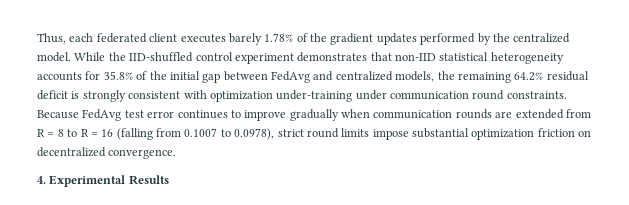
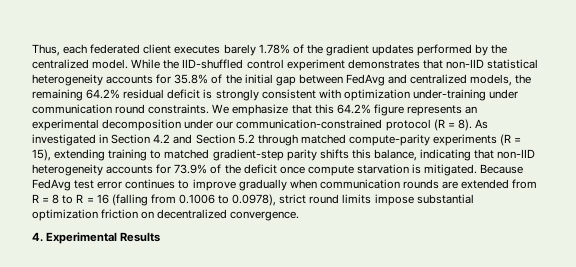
+ We emphasize that this 64.2% figure represents an experimental decomposition under our communication-constrained protocol (R = 8). As investigated in Section 4.2 and Section 5.2 through matched compute-parity experiments (R = 15), extending training to matched gradient-step parity shifts this balance, indicating that non-IID heterogeneity accounts for 73.9% of the deficit once compute starvation is mitigated.
- Because FedAvg test error continues to improve gradually when communication rounds are extended from R = 8 to R = 16 (falling from 0.1007 to 0.0978), strict round limits impose substantial optimization friction on decentralized convergence.
+ Because FedAvg test error continues to improve gradually when communication rounds are extended from R = 8 to R = 16 (falling from 0.1006 to 0.0978), strict round limits impose substantial optimization friction on decentralized convergence.

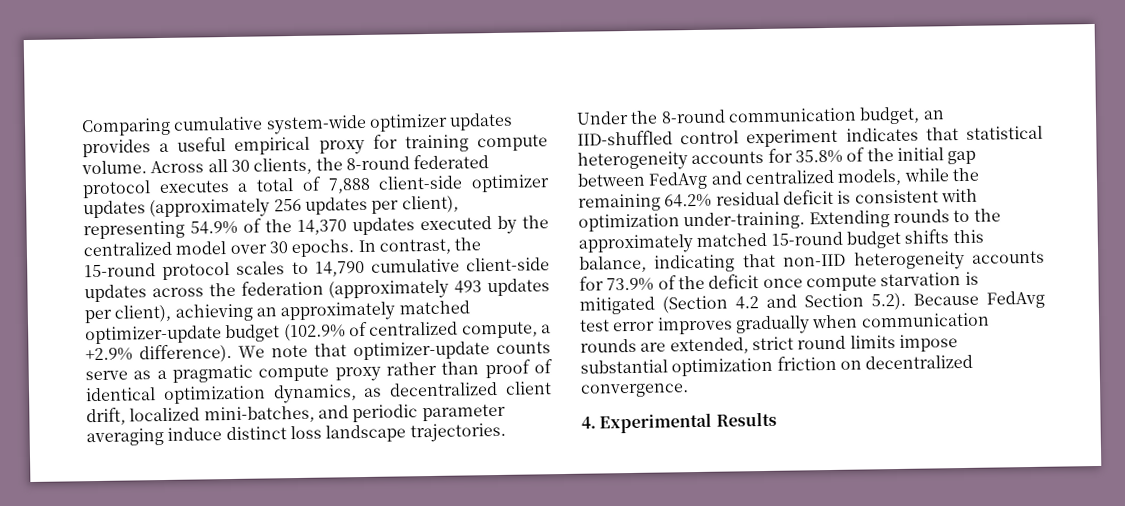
- Thus, each federated client executes barely 1.78% of the gradient updates performed by the centralized model. While the IID-shuffled control experiment demonstrates that non-IID statistical heterogeneity accounts for 35.8% of the initial gap between FedAvg and centralized models, the remaining 64.2% residual deficit is strongly consistent with optimization under-training under communication round constraints. We emphasize that this 64.2% figure represents an experimental decomposition under our communication-constrained protocol (R = 8). As investigated in Section 4.2 and Section 5.2 through matched compute-parity experiments (R = 15), extending training to matched gradient-step parity shifts this balance, indicating that non-IID heterogeneity accounts for 73.9% of the deficit once compute starvation is mitigated. Because FedAvg test error continues to improve gradually when communication rounds are extended from R = 8 to R = 16 (falling from 0.1006 to 0.0978), strict round limits impose substantial optimization friction on decentralized convergence.
+ Comparing cumulative system-wide optimizer updates provides a useful empirical proxy for training compute volume. Across all 30 clients, the 8-round federated protocol executes a total of 7,888 client-side optimizer updates (approximately 256 updates per client), representing 54.9% of the 14,370 updates executed by the centralized model over 30 epochs. In contrast, the 15-round protocol scales to 14,790 cumulative client-side updates across the federation (approximately 493 updates per client), achieving an approximately matched optimizer-update budget (102.9% of centralized compute, a +2.9% difference). We note that optimizer-update counts serve as a pragmatic compute proxy rather than proof of identical optimization dynamics, as decentralized client drift, localized mini-batches, and periodic parameter averaging induce distinct loss landscape trajectories. Under the 8-round communication budget, an IID-shuffled control experiment indicates that statistical heterogeneity accounts for 35.8% of the initial gap between FedAvg and centralized models, while the remaining 64.2% residual deficit is consistent with optimization under-training. Extending rounds to the approximately matched 15-round budget shifts this balance, indicating that non-IID heterogeneity accounts for 73.9% of the deficit once compute starvation is mitigated (Section 4.2 and Section 5.2). Because FedAvg test error improves gradually when communication rounds are extended, strict round limits impose substantial optimization friction on decentralized convergence.

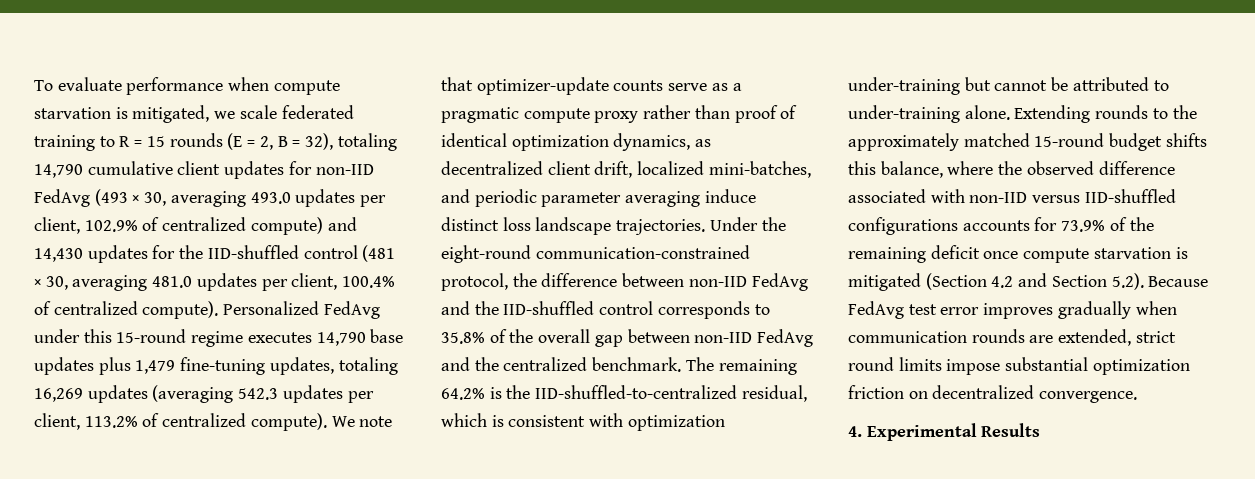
- Comparing cumulative system-wide optimizer updates provides a useful empirical proxy for training compute volume. Across all 30 clients, the 8-round federated protocol executes a total of 7,888 client-side optimizer updates (approximately 256 updates per client), representing 54.9% of the 14,370 updates executed by the centralized model over 30 epochs. In contrast, the 15-round protocol scales to 14,790 cumulative client-side updates across the federation (approximately 493 updates per client), achieving an approximately matched optimizer-update budget (102.9% of centralized compute, a +2.9% difference).
+ To evaluate performance when compute starvation is mitigated, we scale federated training to R = 15 rounds (E = 2, B = 32), totaling 14,790 cumulative client updates for non-IID FedAvg (493 × 30, averaging 493.0 updates per client, 102.9% of centralized compute) and 14,430 updates for the IID-shuffled control (481 × 30, averaging 481.0 updates per client, 100.4% of centralized compute). Personalized FedAvg under this 15-round regime executes 14,790 base updates plus 1,479 fine-tuning updates, totaling 16,269 updates (averaging 542.3 updates per client, 113.2% of centralized compute).
- Under the 8-round communication budget, an IID-shuffled control experiment indicates that statistical heterogeneity accounts for 35.8% of the initial gap between FedAvg and centralized models, while the remaining 64.2% residual deficit is consistent with optimization under-training.
+ Under the eight-round communication-constrained protocol, the difference between non-IID FedAvg and the IID-shuffled control corresponds to 35.8% of the overall gap between non-IID FedAvg and the centralized benchmark. The remaining 64.2% is the IID-shuffled-to-centralized residual, which is consistent with optimization under-training but cannot be attributed to under-training alone.
- Extending rounds to the approximately matched 15-round budget shifts this balance, indicating that non-IID heterogeneity accounts for 73.9% of the deficit once compute starvation is mitigated (Section 4.2 and Section 5.2). Because FedAvg test error improves gradually when communication rounds are extended, strict round limits impose substantial optimization friction on decentralized convergence.
+ Extending rounds to the approximately matched 15-round budget shifts this balance, where the observed difference associated with non-IID versus IID-shuffled configurations accounts for 73.9% of the remaining deficit once compute starvation is mitigated (Section 4.2 and Section 5.2). Because FedAvg test error improves gradually when communication rounds are extended, strict round limits impose substantial optimization friction on decentralized convergence.

